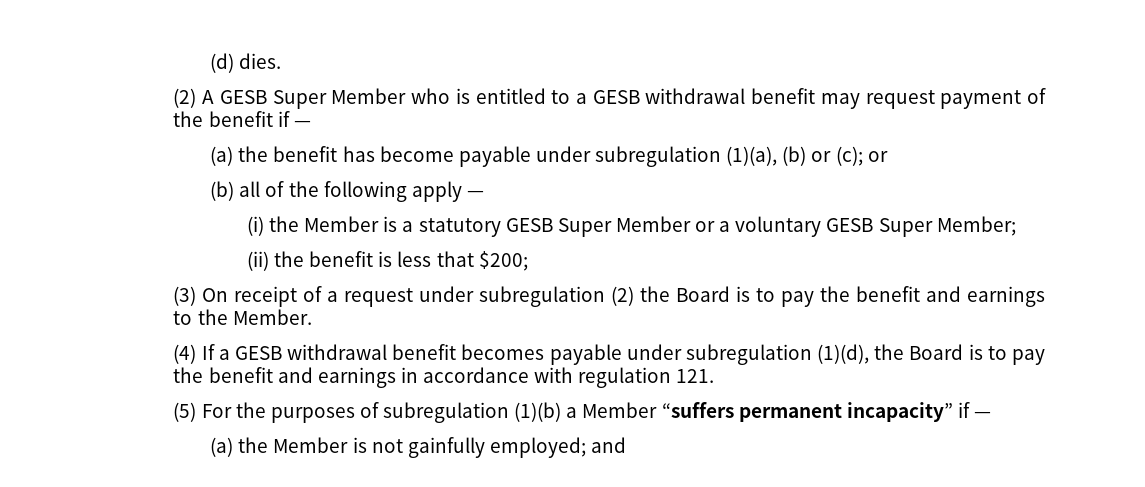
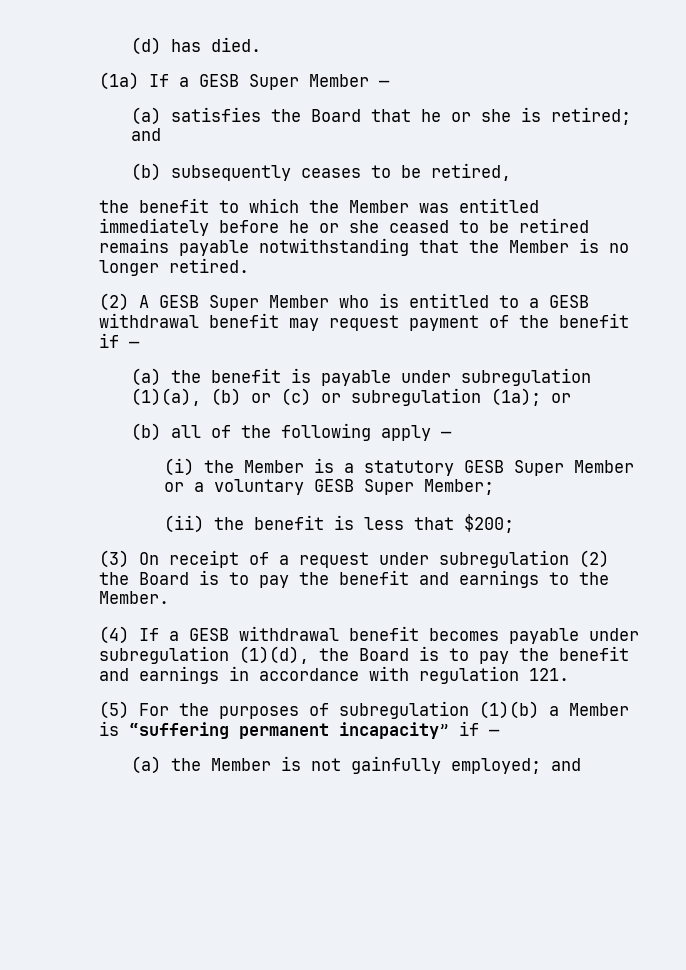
- (d) dies.
+ (d) has died.
+ (1a) If a GESB Super Member —
+ (a) satisfies the Board that he or she is retired; and
+ (b) subsequently ceases to be retired,
+ the benefit to which the Member was entitled immediately before he or she ceased to be retired remains payable notwithstanding that the Member is no longer retired.
- (a) the benefit has become payable under subregulation (1)(a), (b) or (c); or
+ (a) the benefit is payable under subregulation (1)(a), (b) or (c) or subregulation (1a); or
- (5) For the purposes of subregulation (1)(b) a Member “suffers permanent incapacity” if —
+ (5) For the purposes of subregulation (1)(b) a Member is “suffering permanent incapacity” if —

